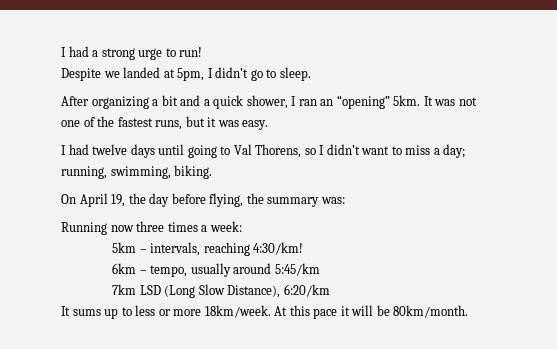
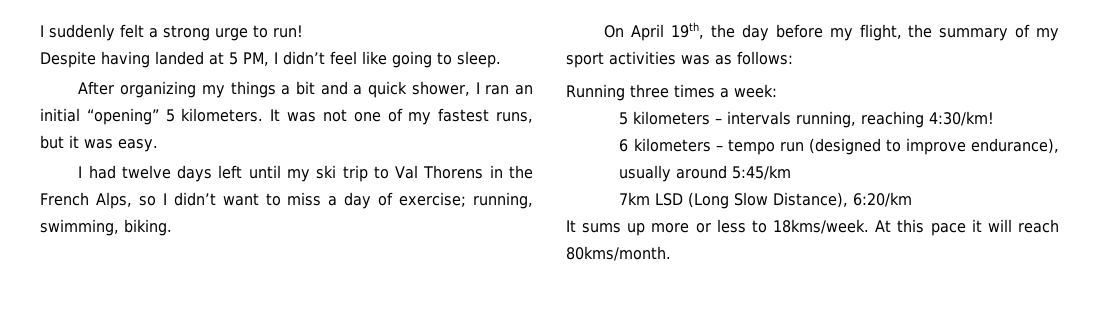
- I had a strong urge to run!
+ I suddenly felt a strong urge to run!
- Despite we landed at 5pm, I didn’t go to sleep.
+ Despite having landed at 5 PM, I didn’t feel like going to sleep.
- After organizing a bit and a quick shower, I ran an “opening” 5km.
+ After organizing my things a bit and a quick shower, I ran an initial “opening” 5 kilometers.
- It was not one of the fastest runs, but it was easy.
+ It was not one of my fastest runs, but it was easy.
- I had twelve days until going to Val Thorens, so I didn’t want to miss a day; running, swimming, biking.
+ I had twelve days left until my ski trip to Val Thorens in the French Alps, so I didn’t want to miss a day of exercise; running, swimming, biking.
- On April 19, the day before flying, the summary was:
+ On April 19th, the day before my flight, the summary of my sport activities was as follows:
- Running now three times a week:
+ Running three times a week:
- 5km – intervals, reaching 4:30/km!
- 6km – tempo, usually around 5:45/km
+ 5 kilometers – intervals running, reaching 4:30/km!
+ 6 kilometers – tempo run (designed to improve endurance), usually around 5:45/km
- It sums up to less or more 18km/week.
+ It sums up more or less to 18kms/week.
- At this pace it will be 80km/month.
+ At this pace it will reach 80kms/month.

